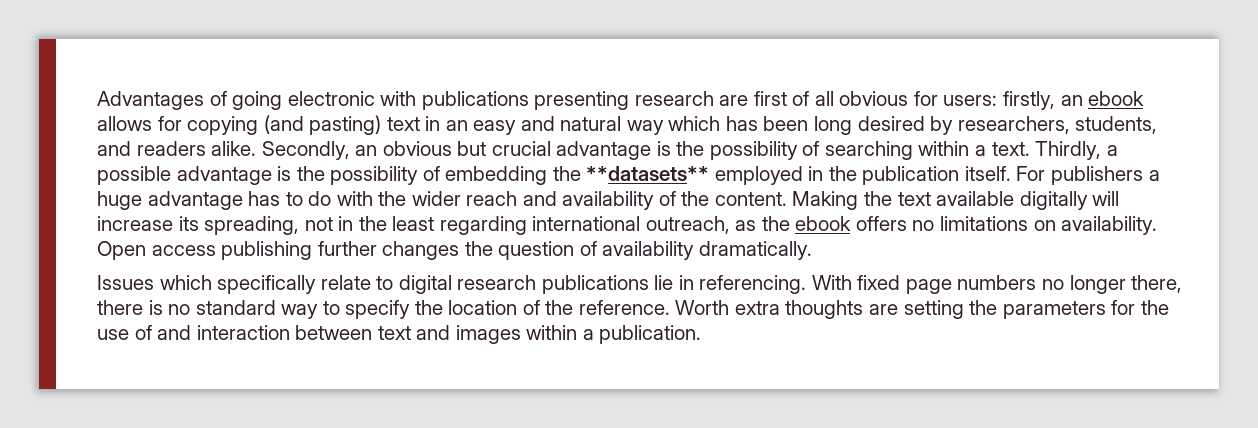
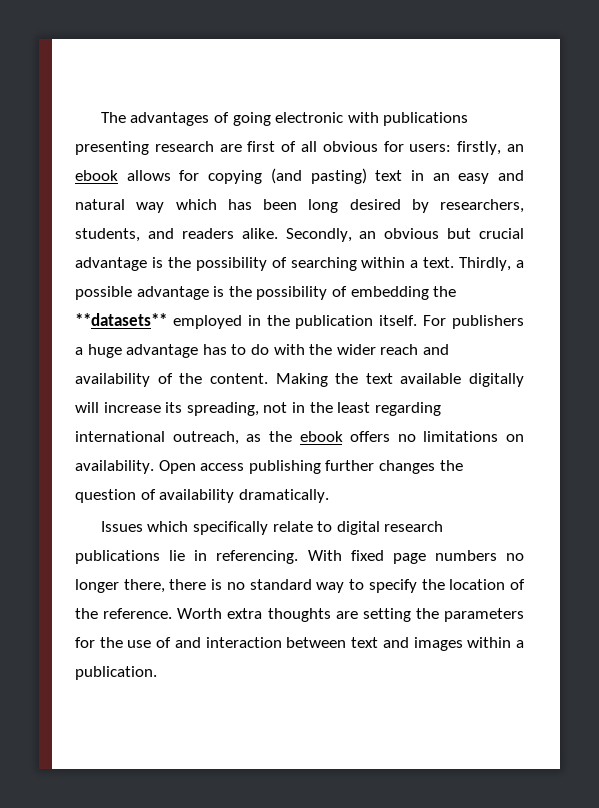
- Advantages of going electronic with publications presenting research are first of all obvious for users: firstly, an ebook allows for copying (and pasting) text in an easy and natural way which has been long desired by researchers, students, and readers alike.
+ The advantages of going electronic with publications presenting research are first of all obvious for users: firstly, an ebook allows for copying (and pasting) text in an easy and natural way which has been long desired by researchers, students, and readers alike.

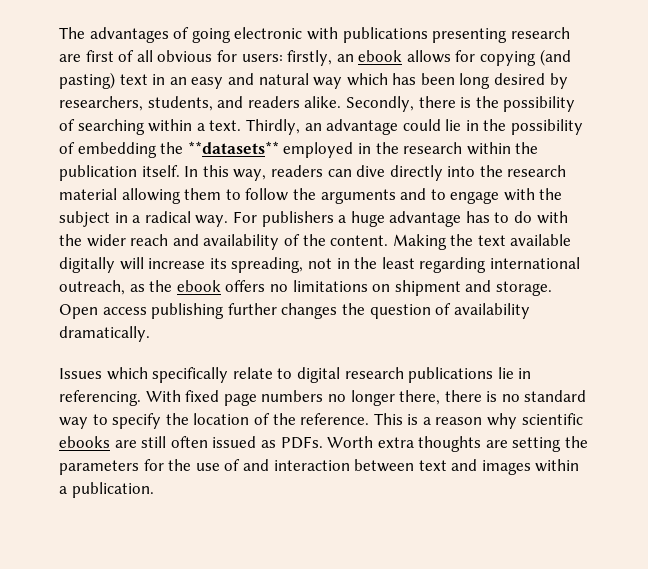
- Secondly, an obvious but crucial advantage is the possibility of searching within a text.
+ Secondly, there is the possibility of searching within a text.
- Thirdly, a possible advantage is the possibility of embedding the **datasets** employed in the publication itself.
+ Thirdly, an advantage could lie in the possibility of embedding the **datasets** employed in the research within the publication itself. In this way, readers can dive directly into the research material allowing them to follow the arguments and to engage with the subject in a radical way.
- Making the text available digitally will increase its spreading, not in the least regarding international outreach, as the ebook offers no limitations on availability.
+ Making the text available digitally will increase its spreading, not in the least regarding international outreach, as the ebook offers no limitations on shipment and storage.
+ This is a reason why scientific ebooks are still often issued as PDFs.

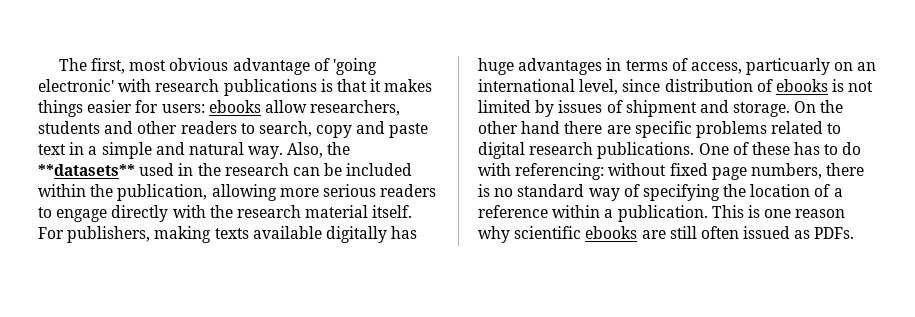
- The advantages of going electronic with publications presenting research are first of all obvious for users: firstly, an ebook allows for copying (and pasting) text in an easy and natural way which has been long desired by researchers, students, and readers alike. Secondly, there is the possibility of searching within a text. Thirdly, an advantage could lie in the possibility of embedding the **datasets** employed in the research within the publication itself. In this way, readers can dive directly into the research material allowing them to follow the arguments and to engage with the subject in a radical way. For publishers a huge advantage has to do with the wider reach and availability of the content. Making the text available digitally will increase its spreading, not in the least regarding international outreach, as the ebook offers no limitations on shipment and storage. Open access publishing further changes the question of availability dramatically.
- Issues which specifically relate to digital research publications lie in referencing. With fixed page numbers no longer there, there is no standard way to specify the location of the reference.
+ The first, most obvious advantage of 'going electronic' with research publications is that it makes things easier for users: ebooks allow researchers, students and other readers to search, copy and paste text in a simple and natural way. Also, the **datasets** used in the research can be included within the publication, allowing more serious readers to engage directly with the research material itself. For publishers, making texts available digitally has huge advantages in terms of access, particuarly on an international level, since distribution of ebooks is not limited by issues of shipment and storage. On the other hand there are specific problems related to digital research publications. One of these has to do with referencing: without fixed page numbers, there is no standard way of specifying the location of a reference within a publication.
- This is a reason why scientific ebooks are still often issued as PDFs. Worth extra thoughts are setting the parameters for the use of and interaction between text and images within a publication.
+ This is one reason why scientific ebooks are still often issued as PDFs.

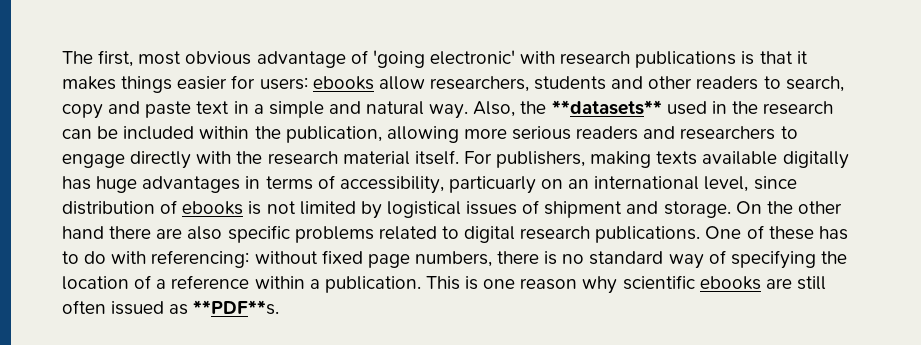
- Also, the **datasets** used in the research can be included within the publication, allowing more serious readers to engage directly with the research material itself.
+ Also, the **datasets** used in the research can be included within the publication, allowing more serious readers and researchers to engage directly with the research material itself.
- For publishers, making texts available digitally has huge advantages in terms of access, particuarly on an international level, since distribution of ebooks is not limited by issues of shipment and storage.
+ For publishers, making texts available digitally has huge advantages in terms of accessibility, particuarly on an international level, since distribution of ebooks is not limited by logistical issues of shipment and storage.
- On the other hand there are specific problems related to digital research publications.
+ On the other hand there are also specific problems related to digital research publications.
- This is one reason why scientific ebooks are still often issued as PDFs.
+ This is one reason why scientific ebooks are still often issued as **PDF**s.

